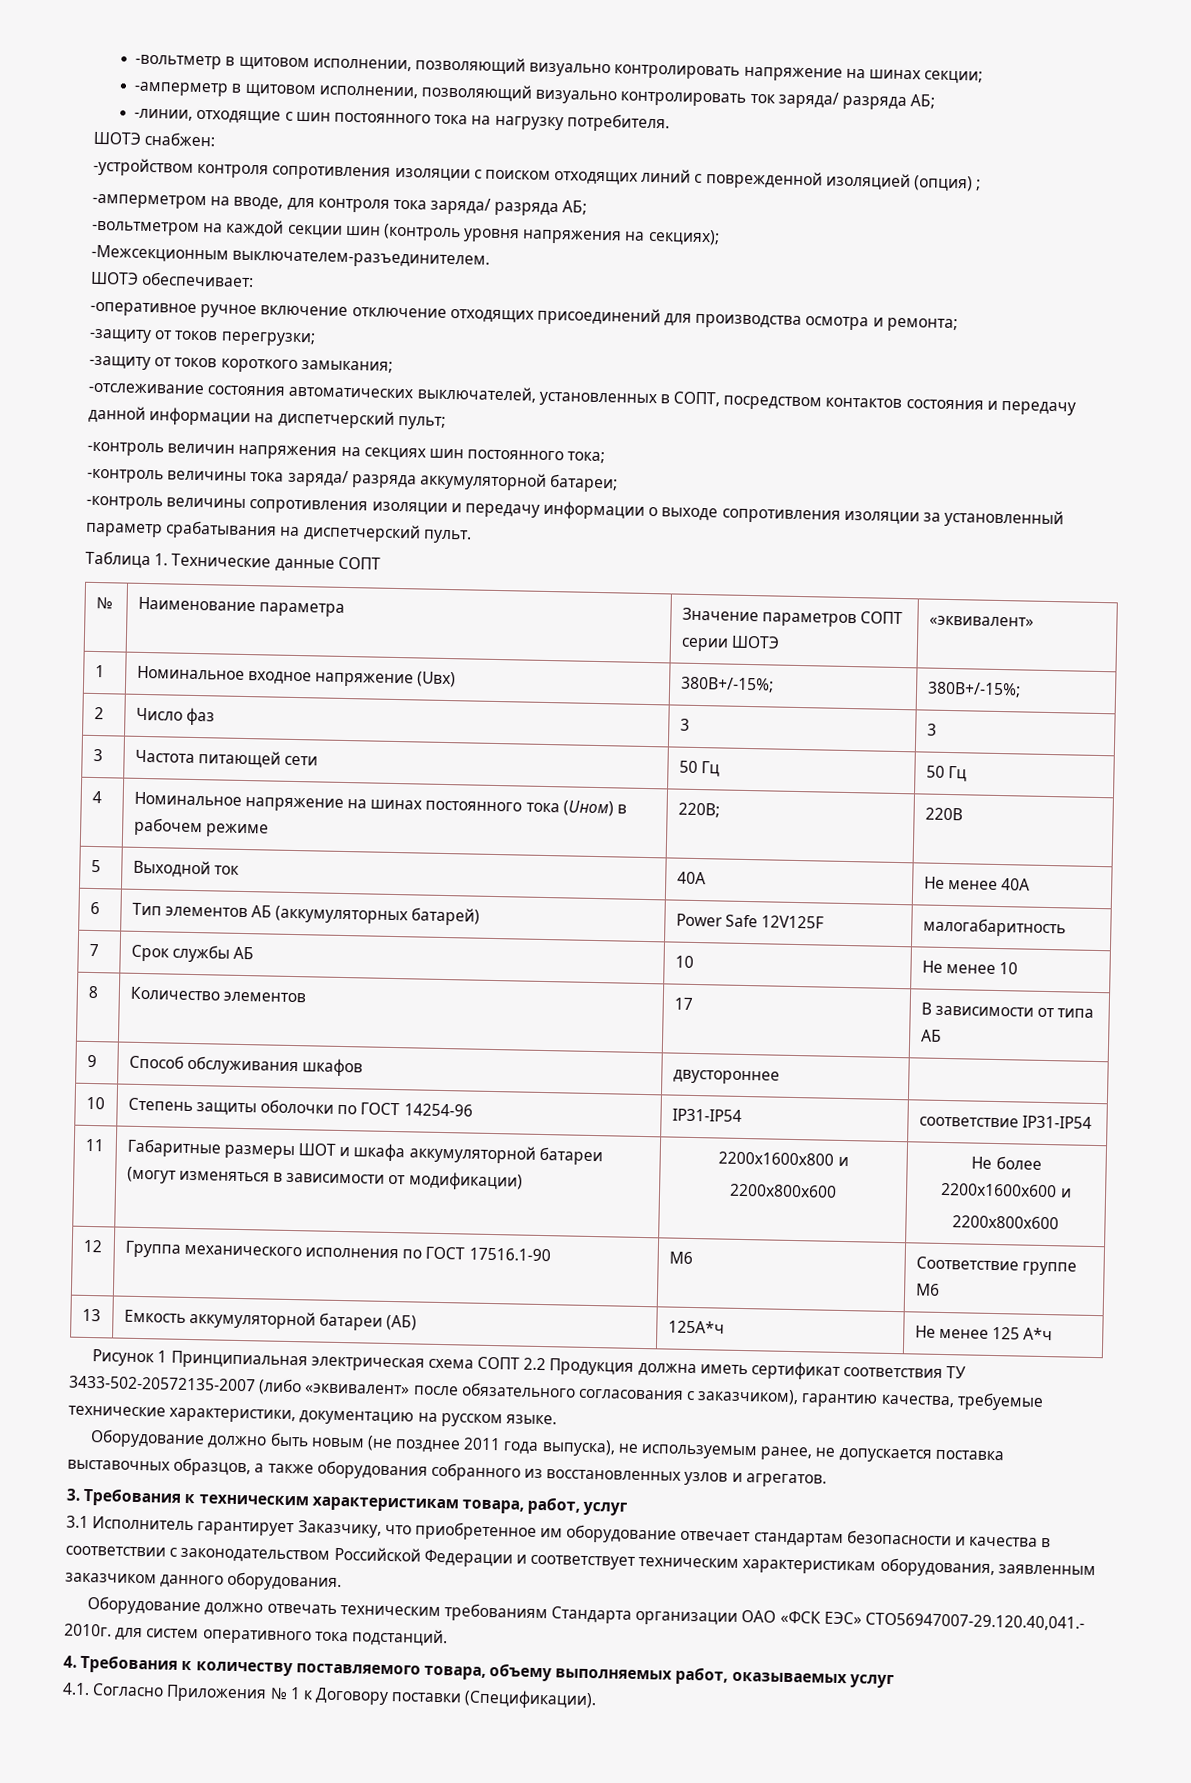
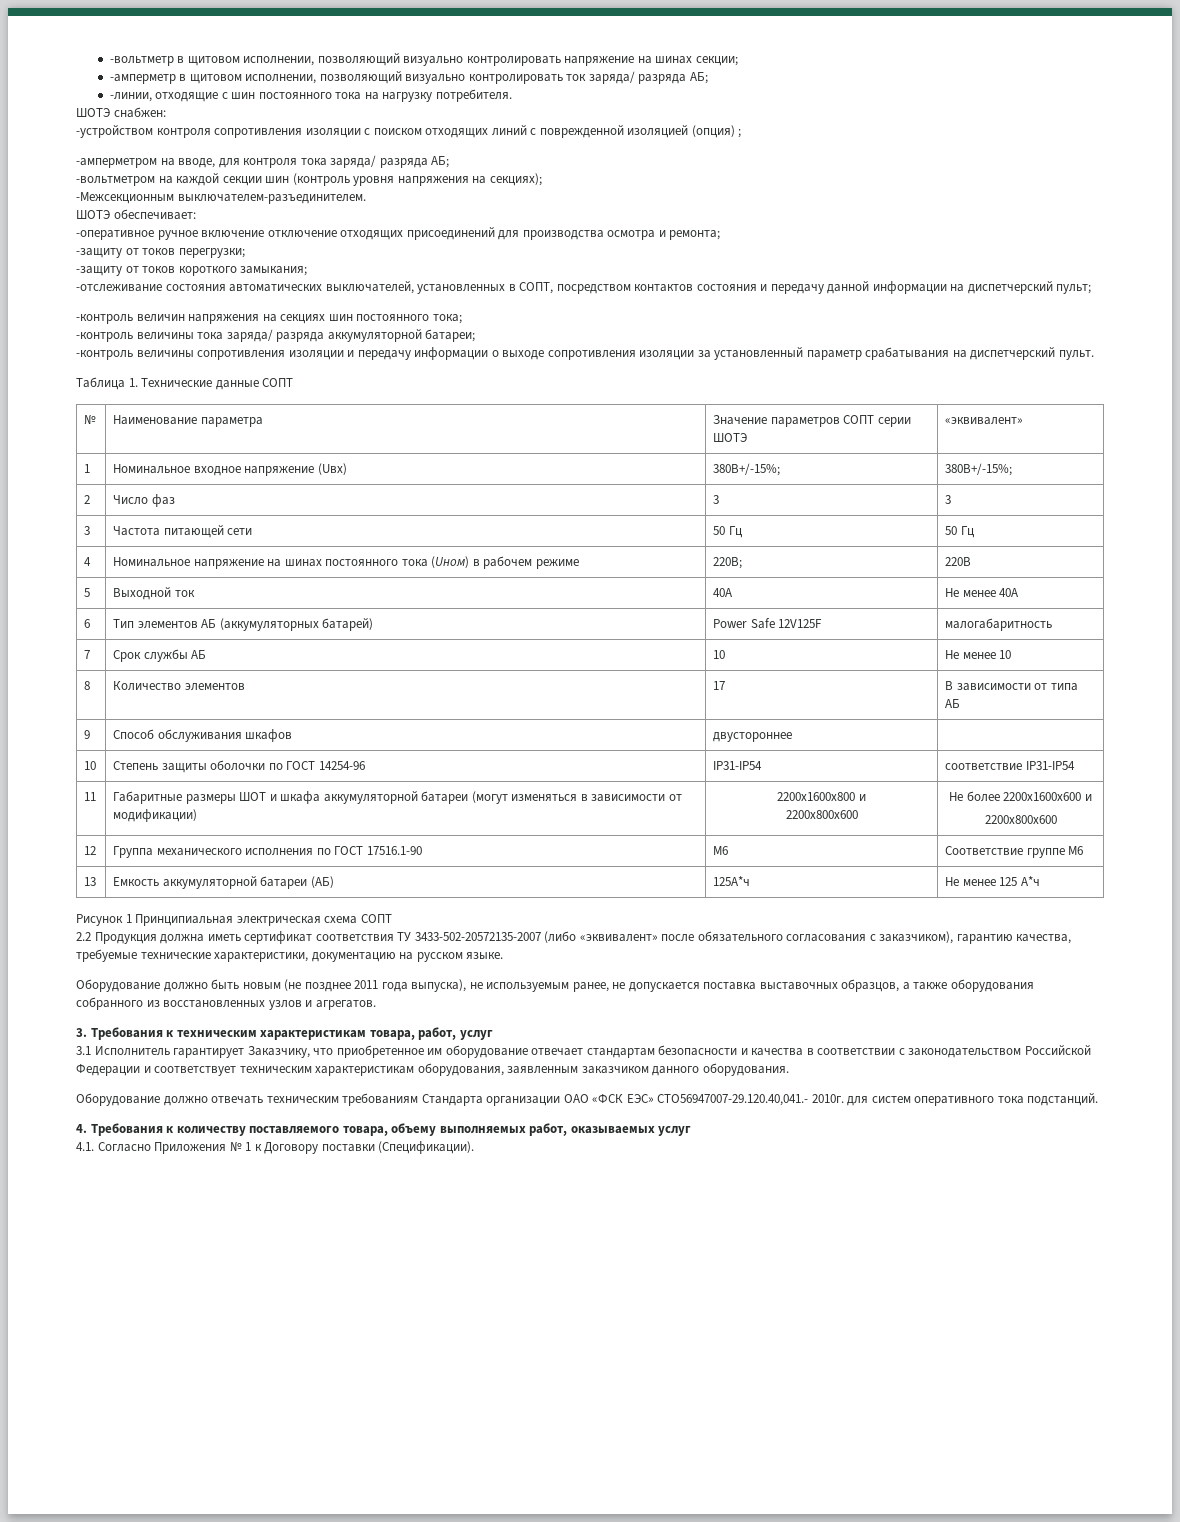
- Рисунок 1 Принципиальная электрическая схема СОПТ 2.2 Продукция должна иметь сертификат соответствия ТУ 3433-502-20572135-2007 (либо «эквивалент» после обязательного согласования с заказчиком), гарантию качества, требуемые технические характеристики, документацию на русском языке.
+ Рисунок 1 Принципиальная электрическая схема СОПТ
+ 2.2 Продукция должна иметь сертификат соответствия ТУ 3433-502-20572135-2007 (либо «эквивалент» после обязательного согласования с заказчиком), гарантию качества, требуемые технические характеристики, документацию на русском языке.

